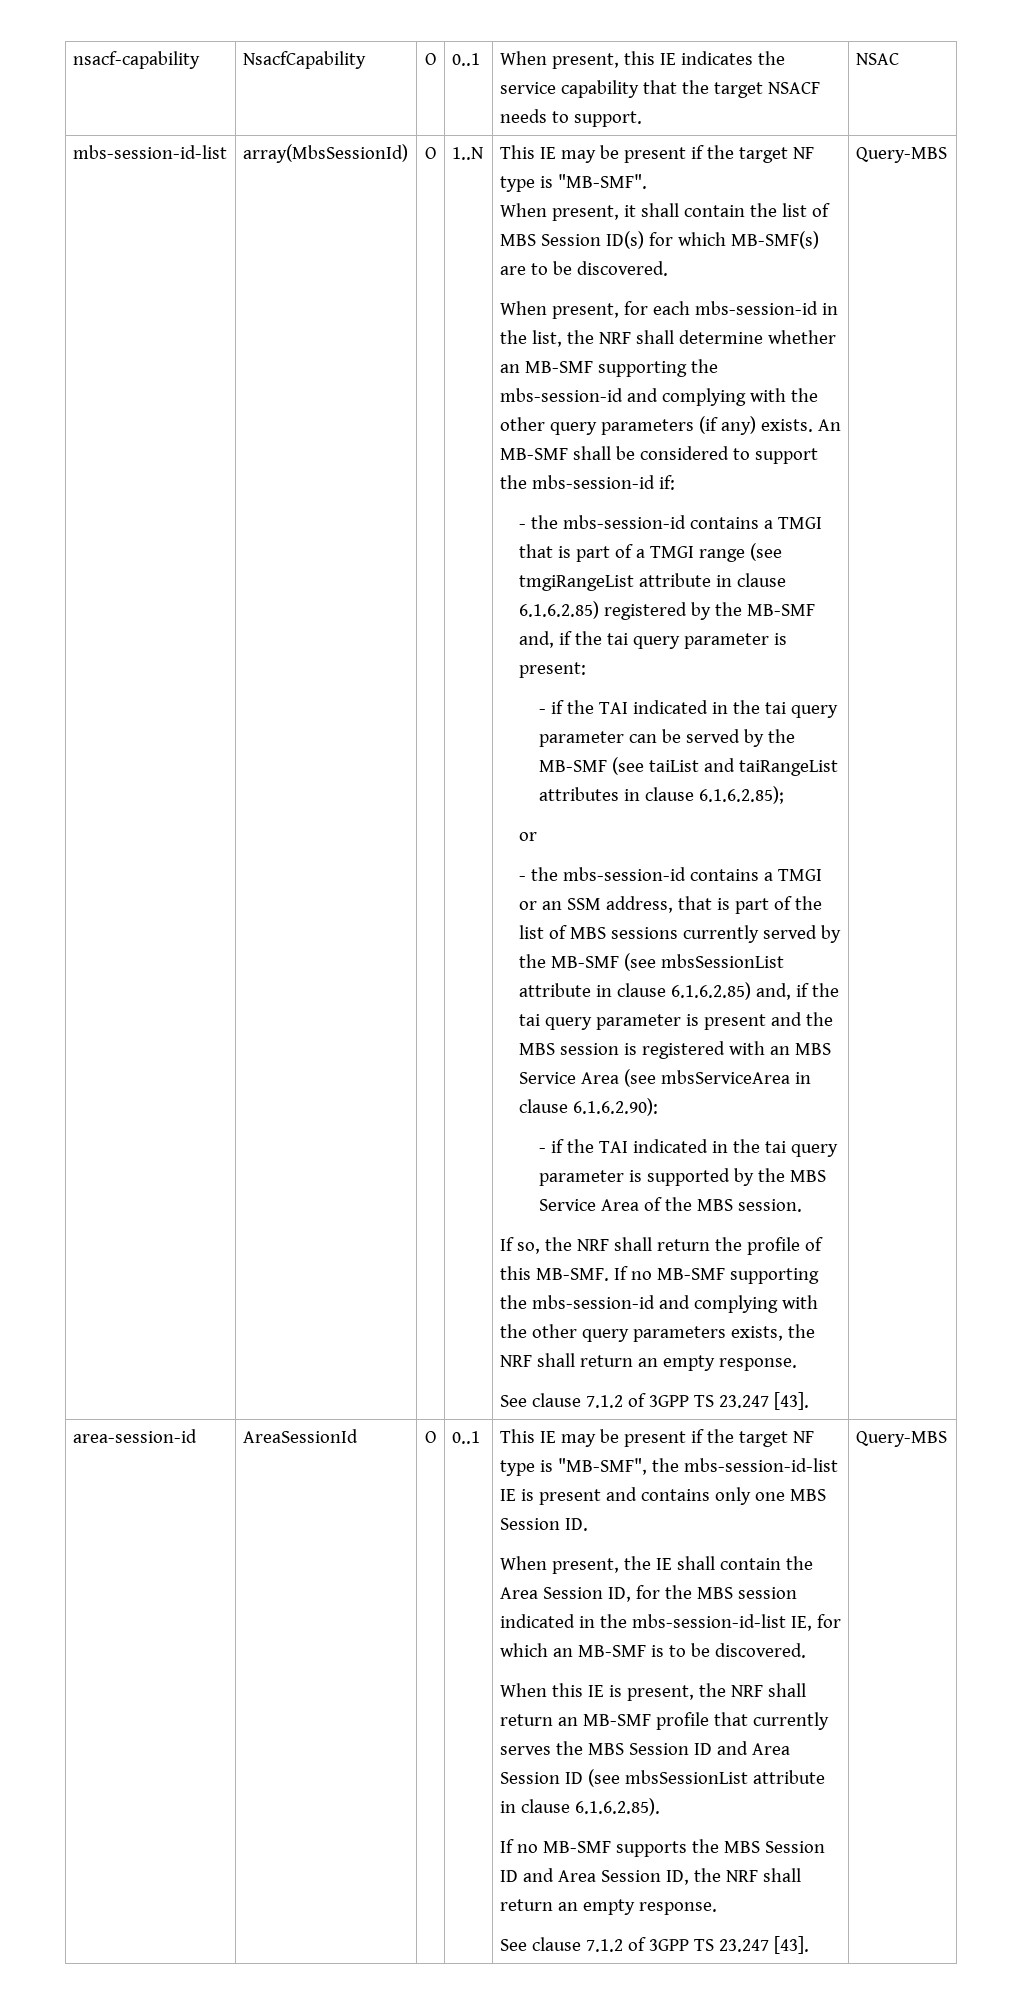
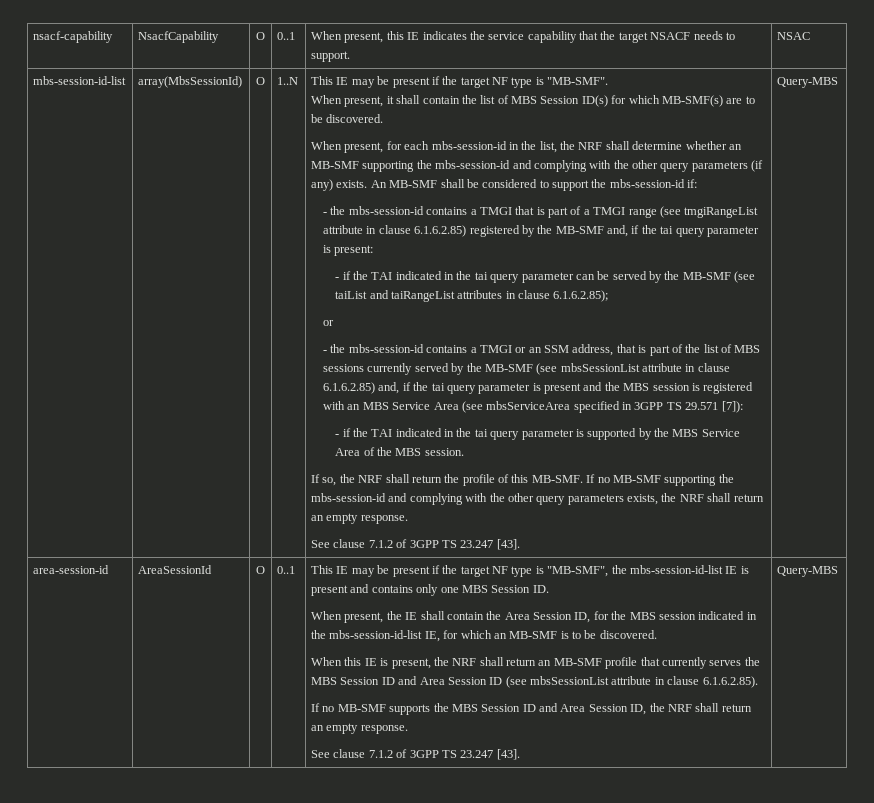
- - the mbs-session-id contains a TMGI or an SSM address, that is part of the list of MBS sessions currently served by the MB-SMF (see mbsSessionList attribute in clause 6.1.6.2.85) and, if the tai query parameter is present and the MBS session is registered with an MBS Service Area (see mbsServiceArea in clause 6.1.6.2.90):
+ - the mbs-session-id contains a TMGI or an SSM address, that is part of the list of MBS sessions currently served by the MB-SMF (see mbsSessionList attribute in clause 6.1.6.2.85) and, if the tai query parameter is present and the MBS session is registered with an MBS Service Area (see mbsServiceArea specified in 3GPP TS 29.571 [7]):

